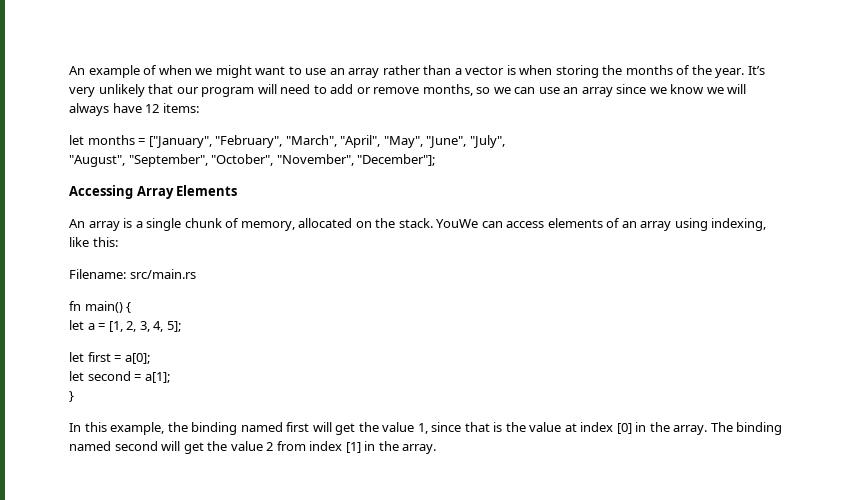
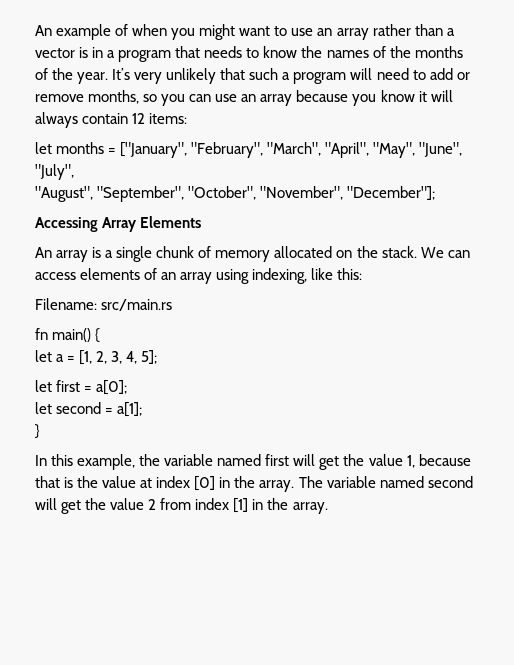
- An example of when we might want to use an array rather than a vector is when storing the months of the year.
+ An example of when you might want to use an array rather than a vector is in a program that needs to know the names of the months of the year.
- It’s very unlikely that our program will need to add or remove months, so we can use an array since we know we will always have 12 items:
+ It’s very unlikely that such a program will need to add or remove months, so you can use an array because you know it will always contain 12 items:
- An array is a single chunk of memory, allocated on the stack.
+ An array is a single chunk of memory allocated on the stack.
- YouWe can access elements of an array using indexing, like this:
+ We can access elements of an array using indexing, like this:
- In this example, the binding named first will get the value 1, since that is the value at index [0] in the array.
+ In this example, the variable named first will get the value 1, because that is the value at index [0] in the array.
- The binding named second will get the value 2 from index [1] in the array.
+ The variable named second will get the value 2 from index [1] in the array.

